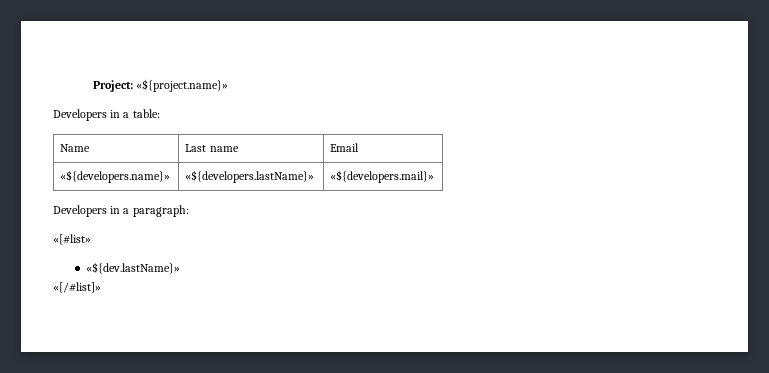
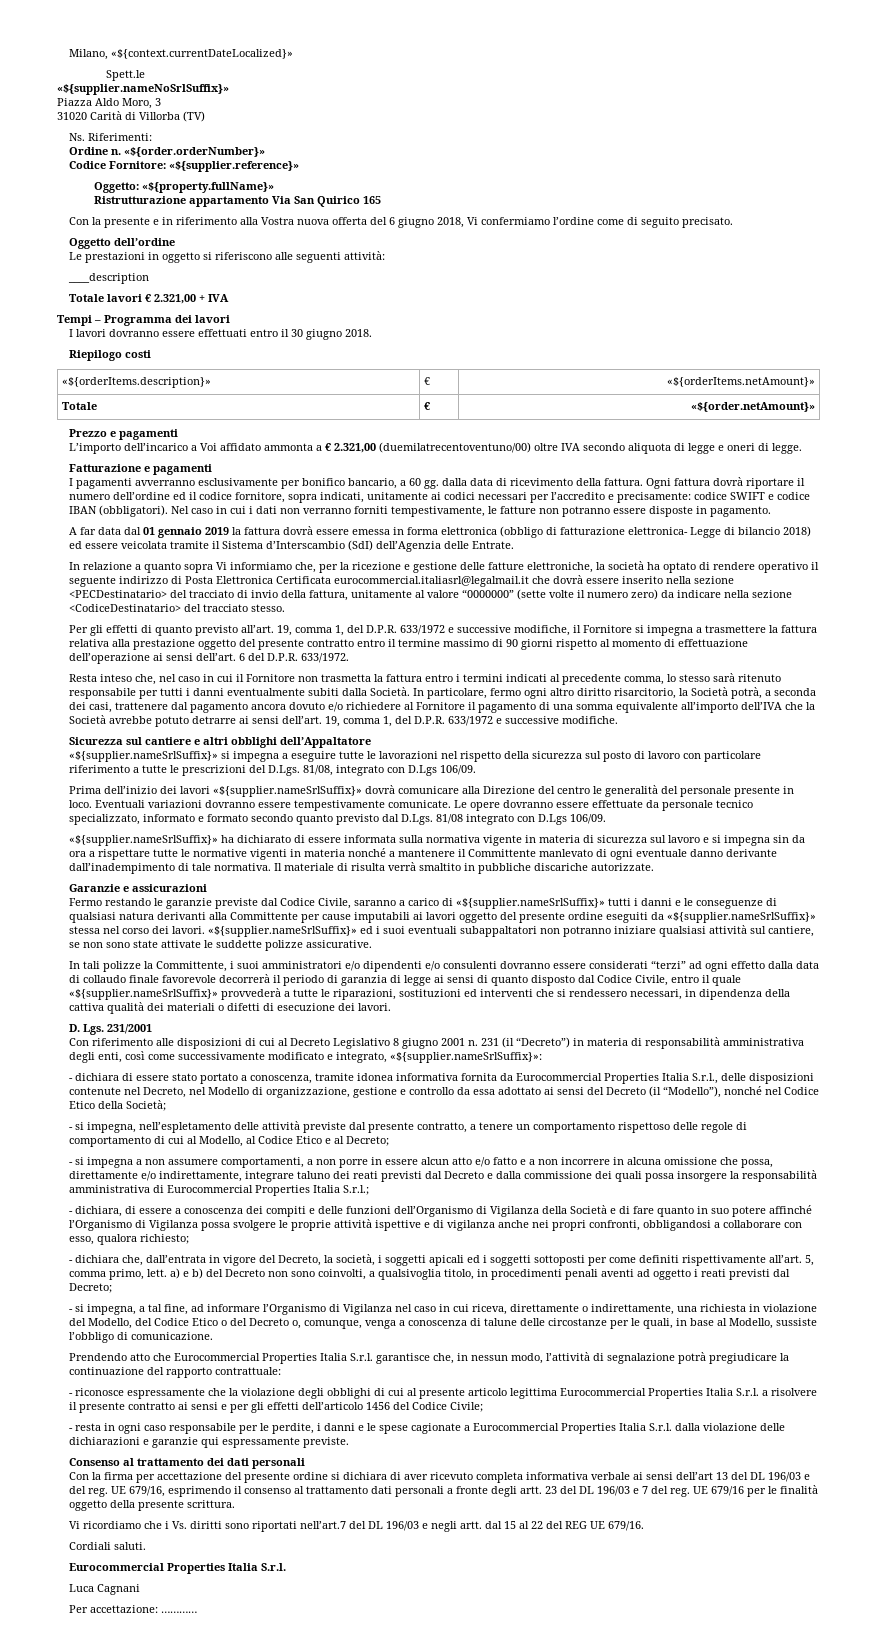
- Project: «${project.name}»
- Developers in a table:
- Name | Last name | Email
- «${developers.name}» | «${developers.lastName}» | «${developers.mail}»
- Developers in a paragraph:
- «[#list»
- «${dev.lastName}»
- «[/#list]»
+ Milano, «${context.currentDateLocalized}»
+ Spett.le
+ «${supplier.nameNoSrlSuffix}»
+ Piazza Aldo Moro, 3
+ 31020 Carità di Villorba (TV)
+ Ns. Riferimenti:
+ Ordine n. «${order.orderNumber}»
+ Codice Fornitore: «${supplier.reference}»
+ Oggetto: «${property.fullName}»
+ Ristrutturazione appartamento Via San Quirico 165
+ Con la presente e in riferimento alla Vostra nuova offerta del 6 giugno 2018, Vi confermiamo l’ordine come di seguito precisato.
+ Oggetto dell’ordine
+ Le prestazioni in oggetto si riferiscono alle seguenti attività:
+ ____description
+ Totale lavori € 2.321,00 + IVA
+ Tempi – Programma dei lavori
+ I lavori dovranno essere effettuati entro il 30 giugno 2018.
+ Riepilogo costi
+ «${orderItems.description}» | € | «${orderItems.netAmount}»
+ Totale | € | «${order.netAmount}»
+ Prezzo e pagamenti
+ L’importo dell’incarico a Voi affidato ammonta a € 2.321,00 (duemilatrecentoventuno/00) oltre IVA secondo aliquota di legge e oneri di legge.
+ Fatturazione e pagamenti
+ I pagamenti avverranno esclusivamente per bonifico bancario, a 60 gg. dalla data di ricevimento della fattura. Ogni fattura dovrà riportare il numero dell’ordine ed il codice fornitore, sopra indicati, unitamente ai codici necessari per l’accredito e precisamente: codice SWIFT e codice IBAN (obbligatori). Nel caso in cui i dati non verranno forniti tempestivamente, le fatture non potranno essere disposte in pagamento.
+ A far data dal 01 gennaio 2019 la fattura dovrà essere emessa in forma elettronica (obbligo di fatturazione elettronica- Legge di bilancio 2018) ed essere veicolata tramite il Sistema d’Interscambio (SdI) dell’Agenzia delle Entrate.
+ In relazione a quanto sopra Vi informiamo che, per la ricezione e gestione delle fatture elettroniche, la società ha optato di rendere operativo il seguente indirizzo di Posta Elettronica Certificata eurocommercial.italiasrl@legalmail.it che dovrà essere inserito nella sezione <PECDestinatario> del tracciato di invio della fattura, unitamente al valore “0000000” (sette volte il numero zero) da indicare nella sezione <CodiceDestinatario> del tracciato stesso.
+ Per gli effetti di quanto previsto all’art. 19, comma 1, del D.P.R. 633/1972 e successive modifiche, il Fornitore si impegna a trasmettere la fattura relativa alla prestazione oggetto del presente contratto entro il termine massimo di 90 giorni rispetto al momento di effettuazione dell’operazione ai sensi dell’art. 6 del D.P.R. 633/1972.
+ Resta inteso che, nel caso in cui il Fornitore non trasmetta la fattura entro i termini indicati al precedente comma, lo stesso sarà ritenuto responsabile per tutti i danni eventualmente subiti dalla Società. In particolare, fermo ogni altro diritto risarcitorio, la Società potrà, a seconda dei casi, trattenere dal pagamento ancora dovuto e/o richiedere al Fornitore il pagamento di una somma equivalente all’importo dell’IVA che la Società avrebbe potuto detrarre ai sensi dell’art. 19, comma 1, del D.P.R. 633/1972 e successive modifiche.
+ Sicurezza sul cantiere e altri obblighi dell’Appaltatore
+ «${supplier.nameSrlSuffix}» si impegna a eseguire tutte le lavorazioni nel rispetto della sicurezza sul posto di lavoro con particolare riferimento a tutte le prescrizioni del D.Lgs. 81/08, integrato con D.Lgs 106/09.
+ Prima dell’inizio dei lavori «${supplier.nameSrlSuffix}» dovrà comunicare alla Direzione del centro le generalità del personale presente in loco. Eventuali variazioni dovranno essere tempestivamente comunicate. Le opere dovranno essere effettuate da personale tecnico specializzato, informato e formato secondo quanto previsto dal D.Lgs. 81/08 integrato con D.Lgs 106/09.
+ «${supplier.nameSrlSuffix}» ha dichiarato di essere informata sulla normativa vigente in materia di sicurezza sul lavoro e si impegna sin da ora a rispettare tutte le normative vigenti in materia nonché a mantenere il Committente manlevato di ogni eventuale danno derivante dall’inadempimento di tale normativa. Il materiale di risulta verrà smaltito in pubbliche discariche autorizzate.
+ Garanzie e assicurazioni
+ Fermo restando le garanzie previste dal Codice Civile, saranno a carico di «${supplier.nameSrlSuffix}» tutti i danni e le conseguenze di qualsiasi natura derivanti alla Committente per cause imputabili ai lavori oggetto del presente ordine eseguiti da «${supplier.nameSrlSuffix}» stessa nel corso dei lavori. «${supplier.nameSrlSuffix}» ed i suoi eventuali subappaltatori non potranno iniziare qualsiasi attività sul cantiere, se non sono state attivate le suddette polizze assicurative.
+ In tali polizze la Committente, i suoi amministratori e/o dipendenti e/o consulenti dovranno essere considerati “terzi” ad ogni effetto dalla data di collaudo finale favorevole decorrerà il periodo di garanzia di legge ai sensi di quanto disposto dal Codice Civile, entro il quale «${supplier.nameSrlSuffix}» provvederà a tutte le riparazioni, sostituzioni ed interventi che si rendessero necessari, in dipendenza della cattiva qualità dei materiali o difetti di esecuzione dei lavori.
+ D. Lgs. 231/2001
+ Con riferimento alle disposizioni di cui al Decreto Legislativo 8 giugno 2001 n. 231 (il “Decreto”) in materia di responsabilità amministrativa degli enti, così come successivamente modificato e integrato, «${supplier.nameSrlSuffix}»:
+ - dichiara di essere stato portato a conoscenza, tramite idonea informativa fornita da Eurocommercial Properties Italia S.r.l., delle disposizioni contenute nel Decreto, nel Modello di organizzazione, gestione e controllo da essa adottato ai sensi del Decreto (il “Modello”), nonché nel Codice Etico della Società;
+ - si impegna, nell’espletamento delle attività previste dal presente contratto, a tenere un comportamento rispettoso delle regole di comportamento di cui al Modello, al Codice Etico e al Decreto;
+ - si impegna a non assumere comportamenti, a non porre in essere alcun atto e/o fatto e a non incorrere in alcuna omissione che possa, direttamente e/o indirettamente, integrare taluno dei reati previsti dal Decreto e dalla commissione dei quali possa insorgere la responsabilità amministrativa di Eurocommercial Properties Italia S.r.l.;
+ - dichiara, di essere a conoscenza dei compiti e delle funzioni dell’Organismo di Vigilanza della Società e di fare quanto in suo potere affinché l’Organismo di Vigilanza possa svolgere le proprie attività ispettive e di vigilanza anche nei propri confronti, obbligandosi a collaborare con esso, qualora richiesto;
+ - dichiara che, dall’entrata in vigore del Decreto, la società, i soggetti apicali ed i soggetti sottoposti per come definiti rispettivamente all’art. 5, comma primo, lett. a) e b) del Decreto non sono coinvolti, a qualsivoglia titolo, in procedimenti penali aventi ad oggetto i reati previsti dal Decreto;
+ - si impegna, a tal fine, ad informare l’Organismo di Vigilanza nel caso in cui riceva, direttamente o indirettamente, una richiesta in violazione del Modello, del Codice Etico o del Decreto o, comunque, venga a conoscenza di talune delle circostanze per le quali, in base al Modello, sussiste l’obbligo di comunicazione.
+ Prendendo atto che Eurocommercial Properties Italia S.r.l. garantisce che, in nessun modo, l’attività di segnalazione potrà pregiudicare la continuazione del rapporto contrattuale:
+ - riconosce espressamente che la violazione degli obblighi di cui al presente articolo legittima Eurocommercial Properties Italia S.r.l. a risolvere il presente contratto ai sensi e per gli effetti dell’articolo 1456 del Codice Civile;
+ - resta in ogni caso responsabile per le perdite, i danni e le spese cagionate a Eurocommercial Properties Italia S.r.l. dalla violazione delle dichiarazioni e garanzie qui espressamente previste.
+ Consenso al trattamento dei dati personali
+ Con la firma per accettazione del presente ordine si dichiara di aver ricevuto completa informativa verbale ai sensi dell’art 13 del DL 196/03 e del reg. UE 679/16, esprimendo il consenso al trattamento dati personali a fronte degli artt. 23 del DL 196/03 e 7 del reg. UE 679/16 per le finalità oggetto della presente scrittura.
+ Vi ricordiamo che i Vs. diritti sono riportati nell’art.7 del DL 196/03 e negli artt. dal 15 al 22 del REG UE 679/16.
+ Cordiali saluti.
+ Eurocommercial Properties Italia S.r.l.
+ Luca Cagnani
+ Per accettazione: …………

